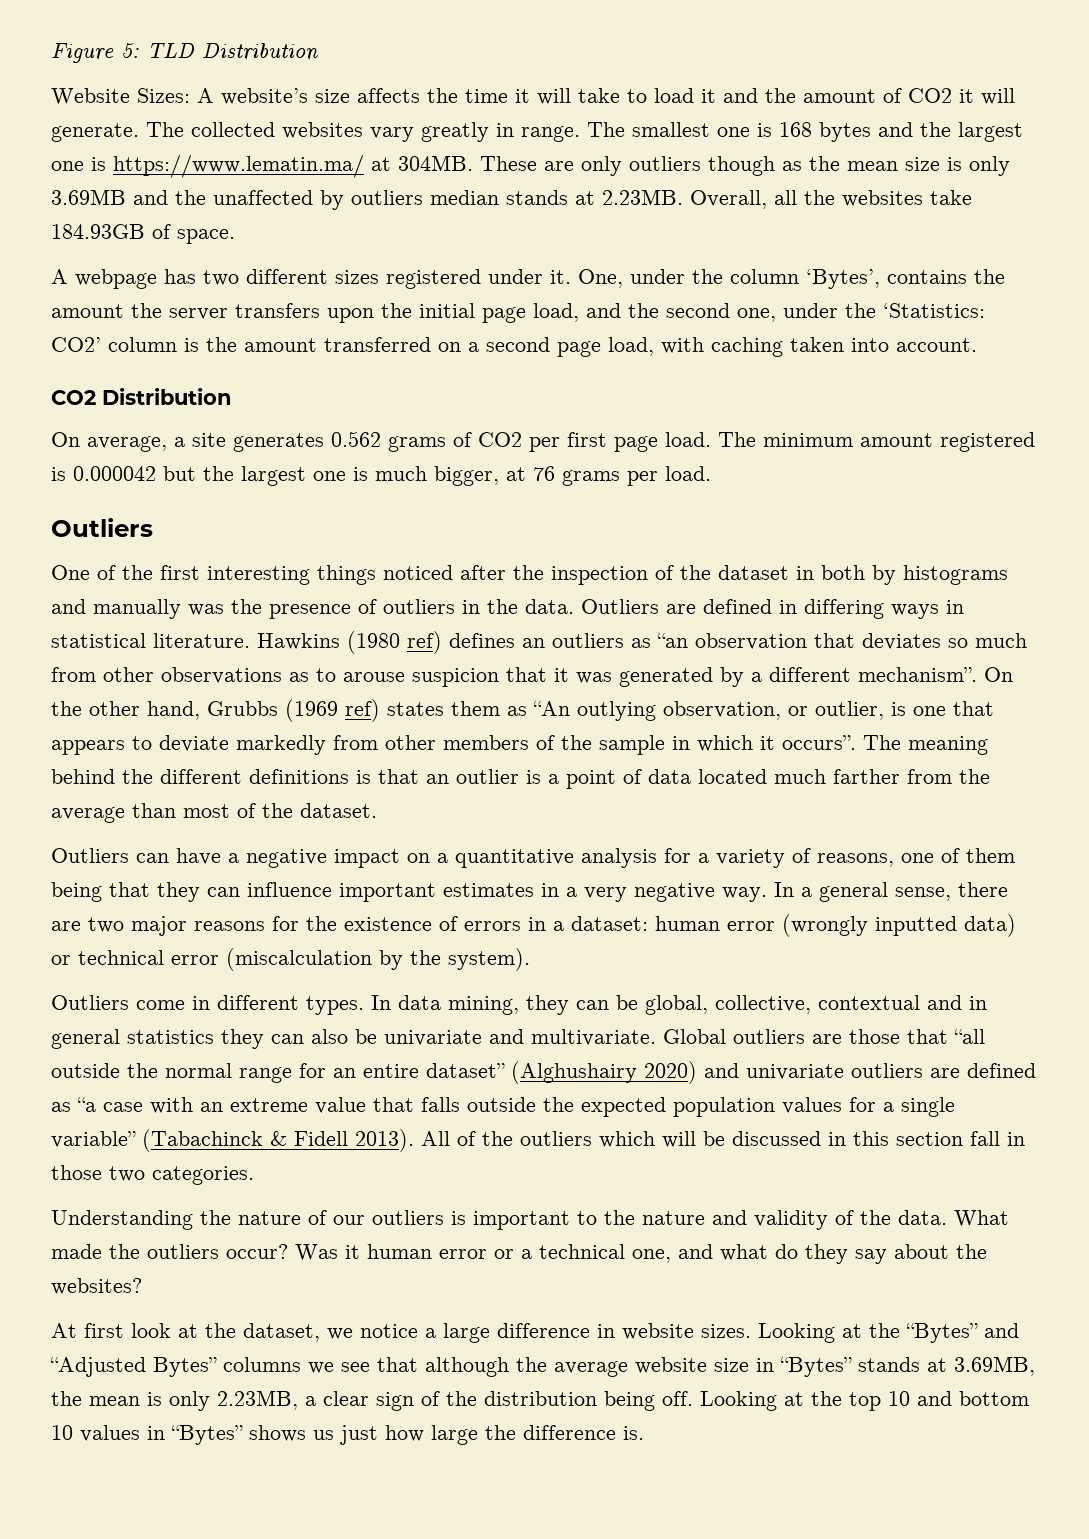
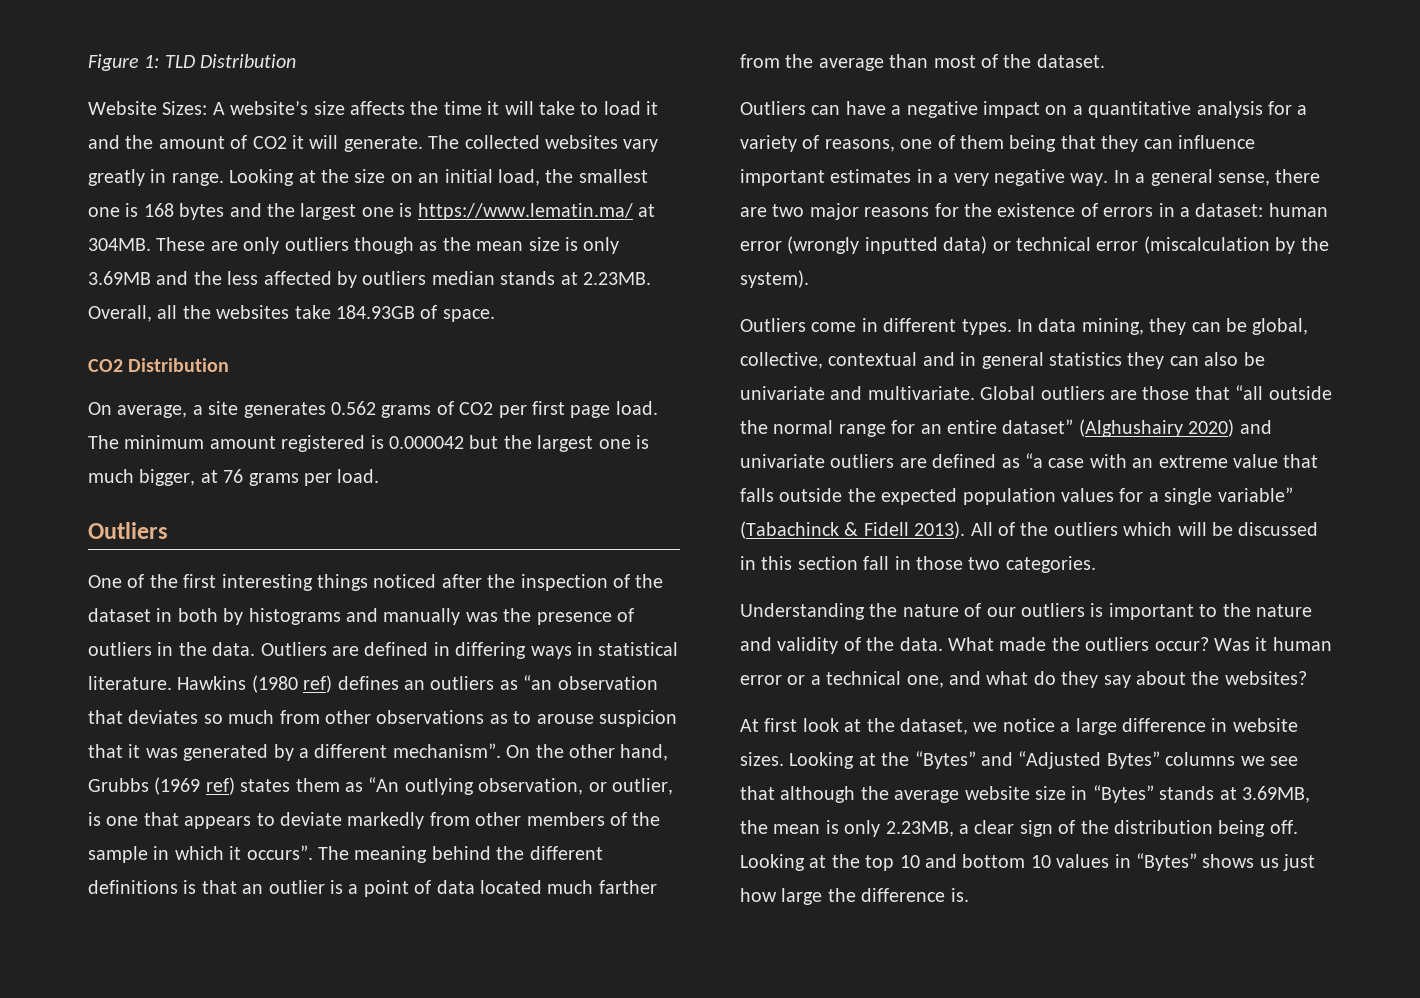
- Figure 5: TLD Distribution
+ Figure 1: TLD Distribution
- The smallest one is 168 bytes and the largest one is https://www.lematin.ma/ at 304MB.
+ Looking at the size on an initial load, the smallest one is 168 bytes and the largest one is https://www.lematin.ma/ at 304MB.
- These are only outliers though as the mean size is only 3.69MB and the unaffected by outliers median stands at 2.23MB. Overall, all the websites take 184.93GB of space.
+ These are only outliers though as the mean size is only 3.69MB and the less affected by outliers median stands at 2.23MB. Overall, all the websites take 184.93GB of space.
- A webpage has two different sizes registered under it. One, under the column ‘Bytes’, contains the amount the server transfers upon the initial page load, and the second one, under the ‘Statistics: CO2’ column is the amount transferred on a second page load, with caching taken into account.

